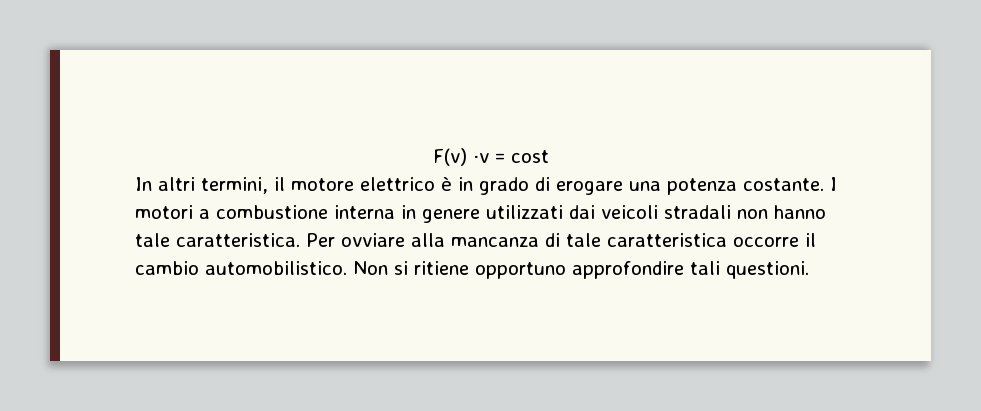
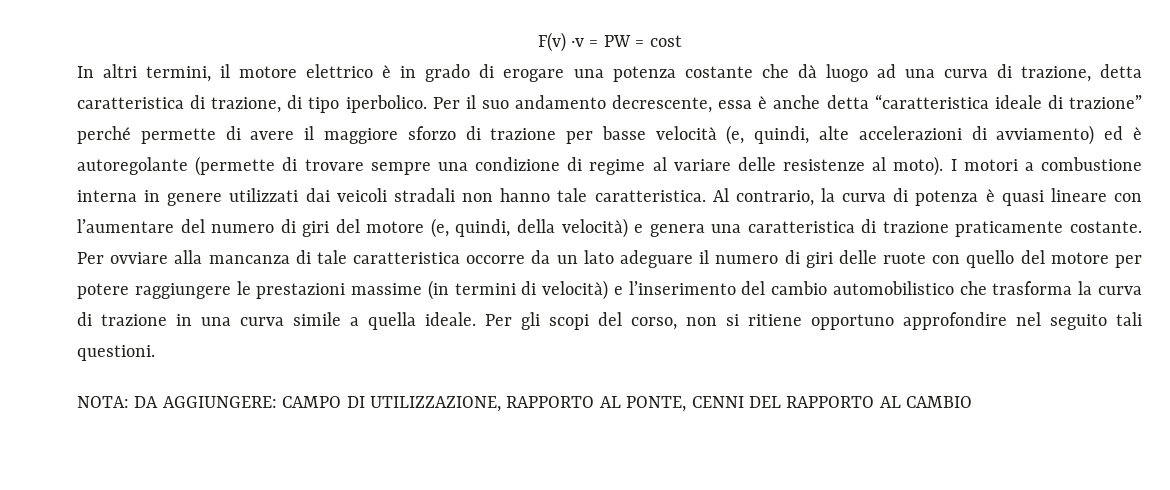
- F(v) ·v = cost
+ F(v) ·v = PW = cost
- In altri termini, il motore elettrico è in grado di erogare una potenza costante.
+ In altri termini, il motore elettrico è in grado di erogare una potenza costante che dà luogo ad una curva di trazione, detta caratteristica di trazione, di tipo iperbolico. Per il suo andamento decrescente, essa è anche detta “caratteristica ideale di trazione” perché permette di avere il maggiore sforzo di trazione per basse velocità (e, quindi, alte accelerazioni di avviamento) ed è autoregolante (permette di trovare sempre una condizione di regime al variare delle resistenze al moto).
+ Al contrario, la curva di potenza è quasi lineare con l’aumentare del numero di giri del motore (e, quindi, della velocità) e genera una caratteristica di trazione praticamente costante.
- Per ovviare alla mancanza di tale caratteristica occorre il cambio automobilistico. Non si ritiene opportuno approfondire tali questioni.
+ Per ovviare alla mancanza di tale caratteristica occorre da un lato adeguare il numero di giri delle ruote con quello del motore per potere raggiungere le prestazioni massime (in termini di velocità) e l’inserimento del cambio automobilistico che trasforma la curva di trazione in una curva simile a quella ideale. Per gli scopi del corso, non si ritiene opportuno approfondire nel seguito tali questioni.
+ NOTA: DA AGGIUNGERE: CAMPO DI UTILIZZAZIONE, RAPPORTO AL PONTE, CENNI DEL RAPPORTO AL CAMBIO

